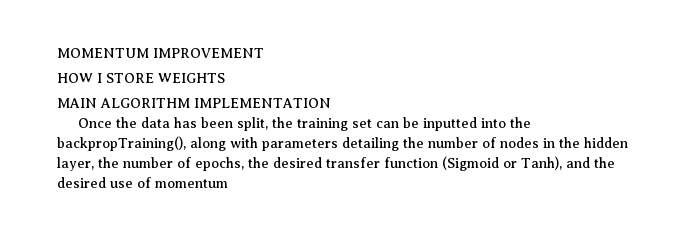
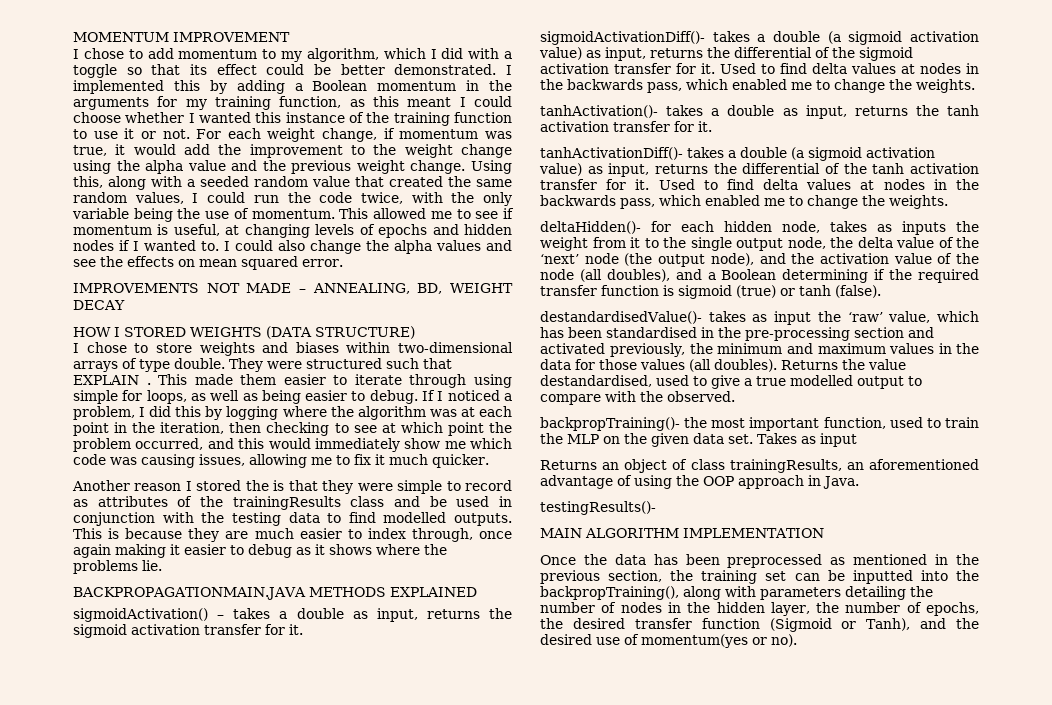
+ I chose to add momentum to my algorithm, which I did with a toggle so that its effect could be better demonstrated. I implemented this by adding a Boolean momentum in the arguments for my training function, as this meant I could choose whether I wanted this instance of the training function to use it or not. For each weight change, if momentum was true, it would add the improvement to the weight change using the alpha value and the previous weight change. Using this, along with a seeded random value that created the same random values, I could run the code twice, with the only variable being the use of momentum. This allowed me to see if momentum is useful, at changing levels of epochs and hidden nodes if I wanted to. I could also change the alpha values and see the effects on mean squared error.
+ IMPROVEMENTS NOT MADE – ANNEALING, BD, WEIGHT DECAY
- HOW I STORE WEIGHTS
+ HOW I STORED WEIGHTS (DATA STRUCTURE)
+ I chose to store weights and biases within two-dimensional arrays of type double. They were structured such that EXPLAIN . This made them easier to iterate through using simple for loops, as well as being easier to debug. If I noticed a problem, I did this by logging where the algorithm was at each point in the iteration, then checking to see at which point the problem occurred, and this would immediately show me which code was causing issues, allowing me to fix it much quicker.
+ Another reason I stored the is that they were simple to record as attributes of the trainingResults class and be used in conjunction with the testing data to find modelled outputs. This is because they are much easier to index through, once again making it easier to debug as it shows where the problems lie.
+ BACKPROPAGATIONMAIN.JAVA METHODS EXPLAINED
+ sigmoidActivation() – takes a double as input, returns the sigmoid activation transfer for it.
+ sigmoidActivationDiff()- takes a double (a sigmoid activation value) as input, returns the differential of the sigmoid activation transfer for it. Used to find delta values at nodes in the backwards pass, which enabled me to change the weights.
+ tanhActivation()- takes a double as input, returns the tanh activation transfer for it.
+ tanhActivationDiff()- takes a double (a sigmoid activation value) as input, returns the differential of the tanh activation transfer for it. Used to find delta values at nodes in the backwards pass, which enabled me to change the weights.
+ deltaHidden()- for each hidden node, takes as inputs the weight from it to the single output node, the delta value of the ‘next’ node (the output node), and the activation value of the node (all doubles), and a Boolean determining if the required transfer function is sigmoid (true) or tanh (false).
+ destandardisedValue()- takes as input the ‘raw’ value, which has been standardised in the pre-processing section and activated previously, the minimum and maximum values in the data for those values (all doubles). Returns the value destandardised, used to give a true modelled output to compare with the observed.
+ backpropTraining()- the most important function, used to train the MLP on the given data set. Takes as input
+ Returns an object of class trainingResults, an aforementioned advantage of using the OOP approach in Java.
+ testingResults()-
- Once the data has been split, the training set can be inputted into the backpropTraining(), along with parameters detailing the number of nodes in the hidden layer, the number of epochs, the desired transfer function (Sigmoid or Tanh), and the desired use of momentum
+ Once the data has been preprocessed as mentioned in the previous section, the training set can be inputted into the backpropTraining(), along with parameters detailing the number of nodes in the hidden layer, the number of epochs, the desired transfer function (Sigmoid or Tanh), and the desired use of momentum(yes or no).

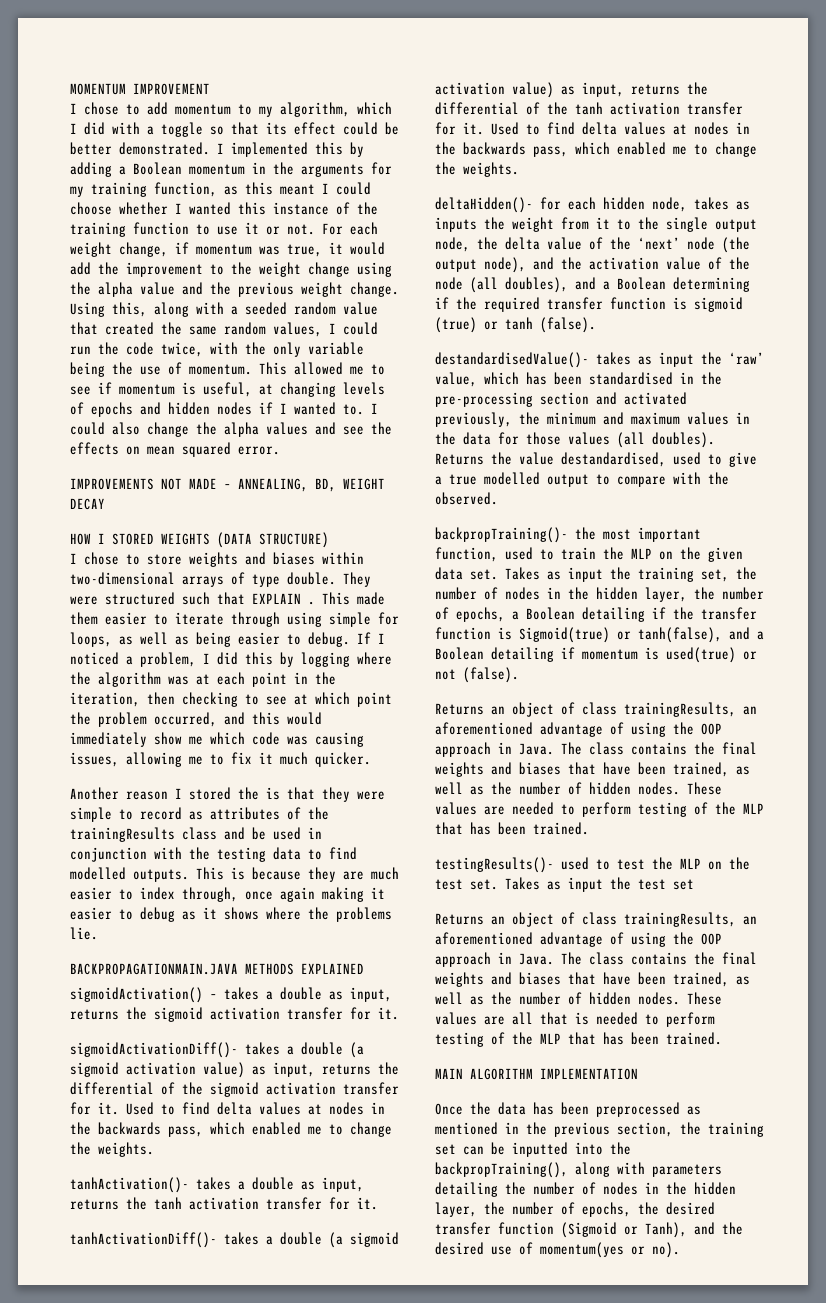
- Takes as input
+ Takes as input the training set, the number of nodes in the hidden layer, the number of epochs, a Boolean detailing if the transfer function is Sigmoid(true) or tanh(false), and a Boolean detailing if momentum is used(true) or not (false).
- Returns an object of class trainingResults, an aforementioned advantage of using the OOP approach in Java.
- testingResults()-
+ Returns an object of class trainingResults, an aforementioned advantage of using the OOP approach in Java. The class contains the final weights and biases that have been trained, as well as the number of hidden nodes. These values are needed to perform testing of the MLP that has been trained.
+ testingResults()- used to test the MLP on the test set. Takes as input the test set
+ Returns an object of class trainingResults, an aforementioned advantage of using the OOP approach in Java. The class contains the final weights and biases that have been trained, as well as the number of hidden nodes. These values are all that is needed to perform testing of the MLP that has been trained.

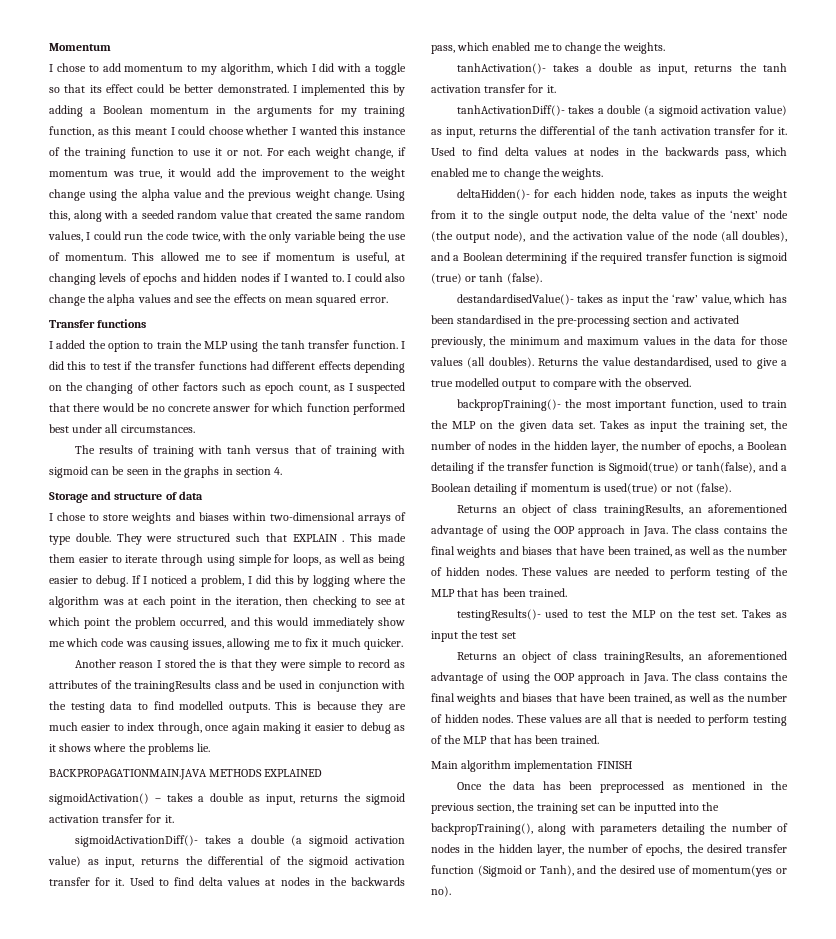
- MOMENTUM IMPROVEMENT
+ Momentum
- IMPROVEMENTS NOT MADE – ANNEALING, BD, WEIGHT DECAY
- HOW I STORED WEIGHTS (DATA STRUCTURE)
+ Transfer functions
+ I added the option to train the MLP using the tanh transfer function. I did this to test if the transfer functions had different effects depending on the changing of other factors such as epoch count, as I suspected that there would be no concrete answer for which function performed best under all circumstances.
+ The results of training with tanh versus that of training with sigmoid can be seen in the graphs in section 4.
+ Storage and structure of data
- MAIN ALGORITHM IMPLEMENTATION
+ Main algorithm implementation FINISH

